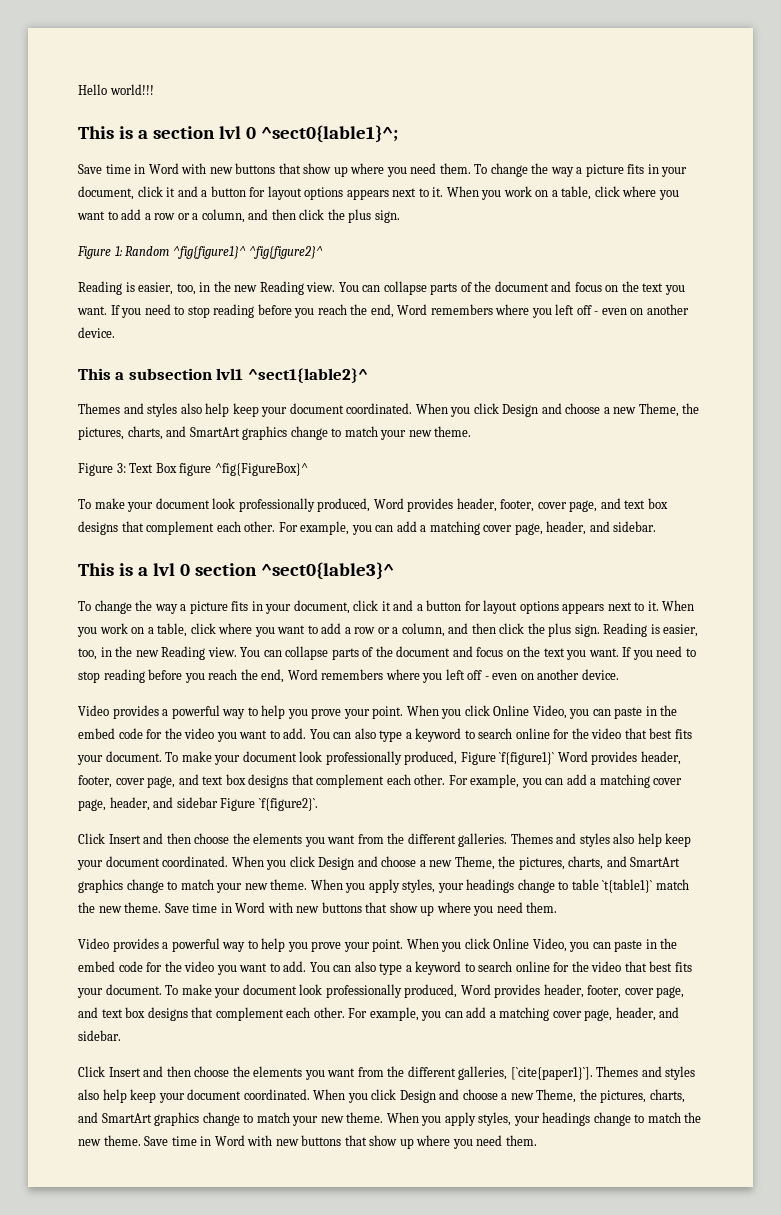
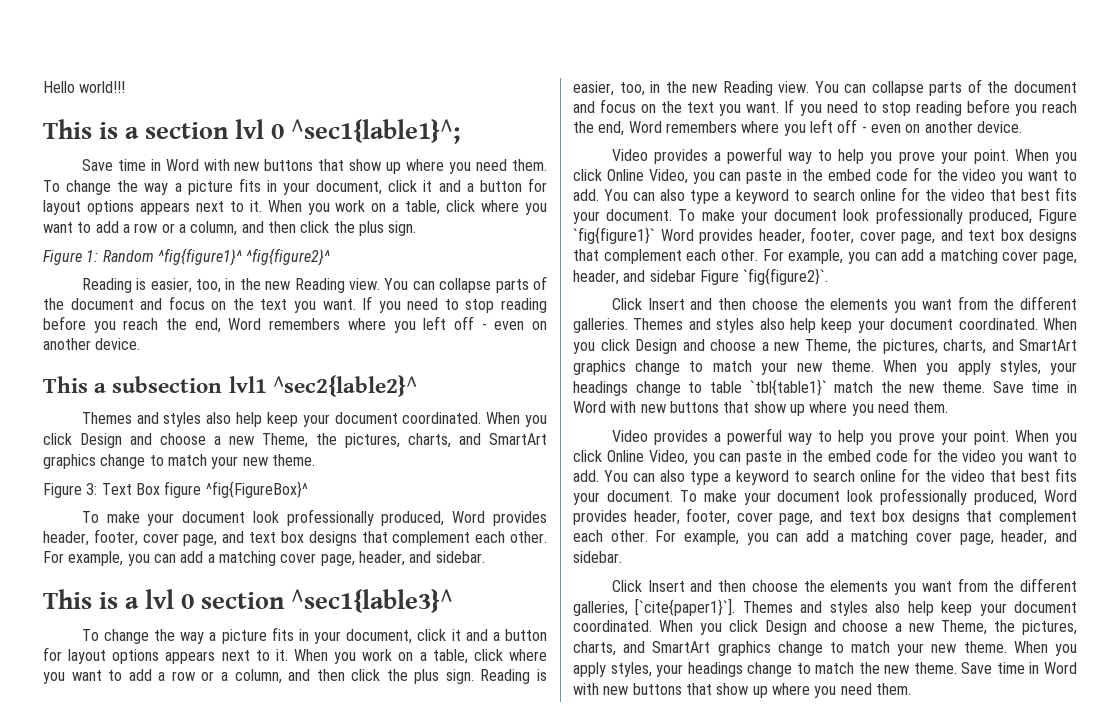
- This is a section lvl 0 ^sect0{lable1}^;
+ This is a section lvl 0 ^sec1{lable1}^;
- This a subsection lvl1 ^sect1{lable2}^
+ This a subsection lvl1 ^sec2{lable2}^
- This is a lvl 0 section ^sect0{lable3}^
+ This is a lvl 0 section ^sec1{lable3}^
- To make your document look professionally produced, Figure `f{figure1}` Word provides header, footer, cover page, and text box designs that complement each other.
+ To make your document look professionally produced, Figure `fig{figure1}` Word provides header, footer, cover page, and text box designs that complement each other.
- For example, you can add a matching cover page, header, and sidebar Figure `f{figure2}`.
+ For example, you can add a matching cover page, header, and sidebar Figure `fig{figure2}`.
- When you apply styles, your headings change to table `t{table1}` match the new theme.
+ When you apply styles, your headings change to table `tbl{table1}` match the new theme.

